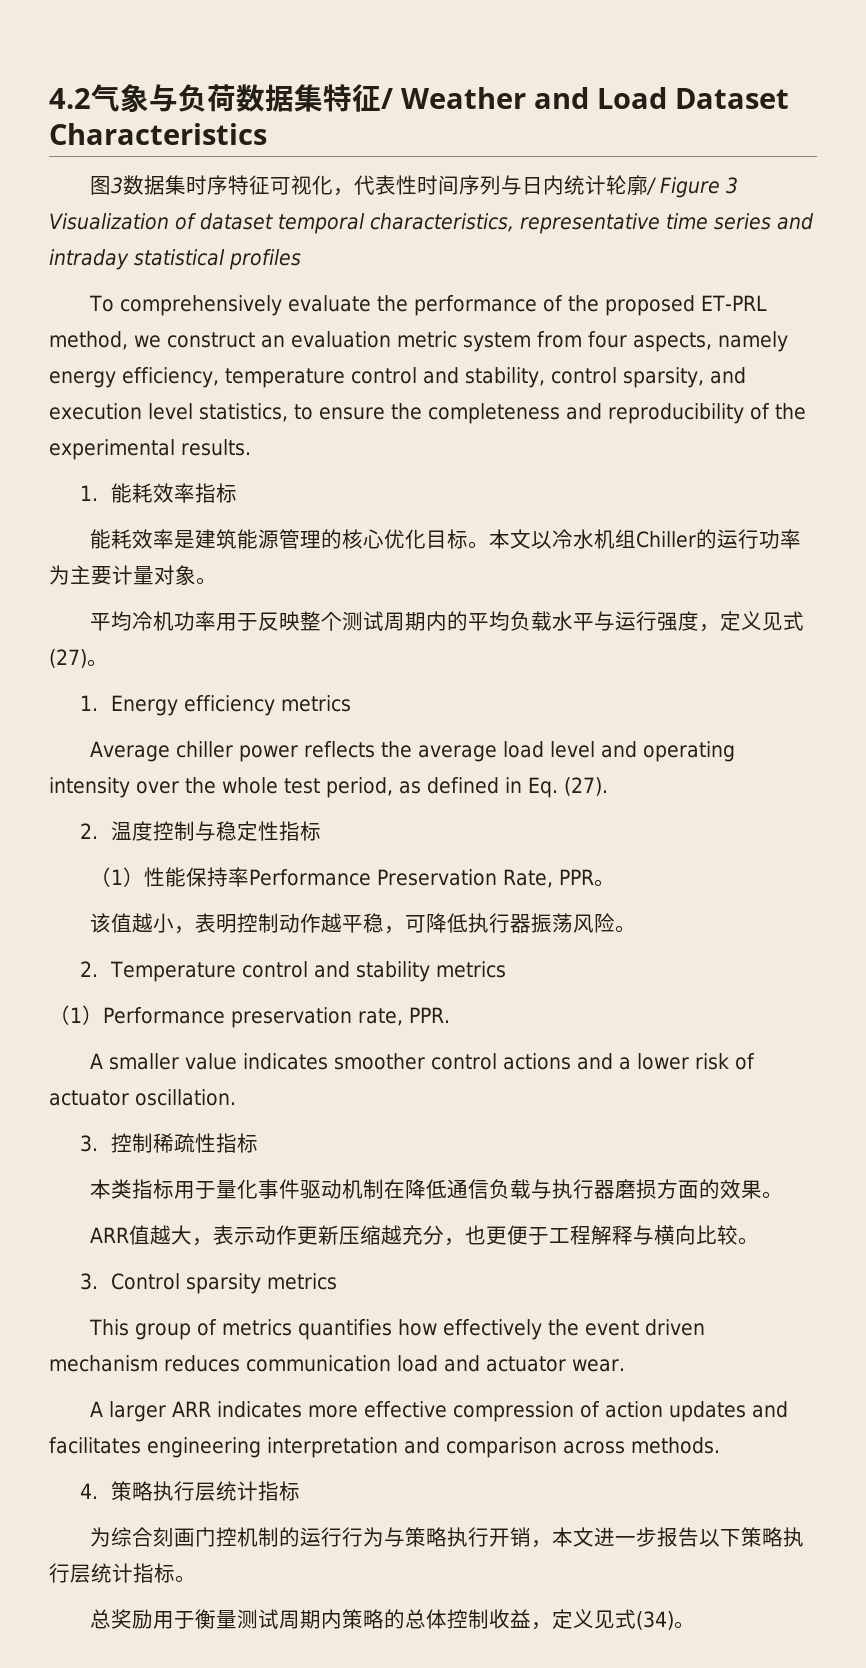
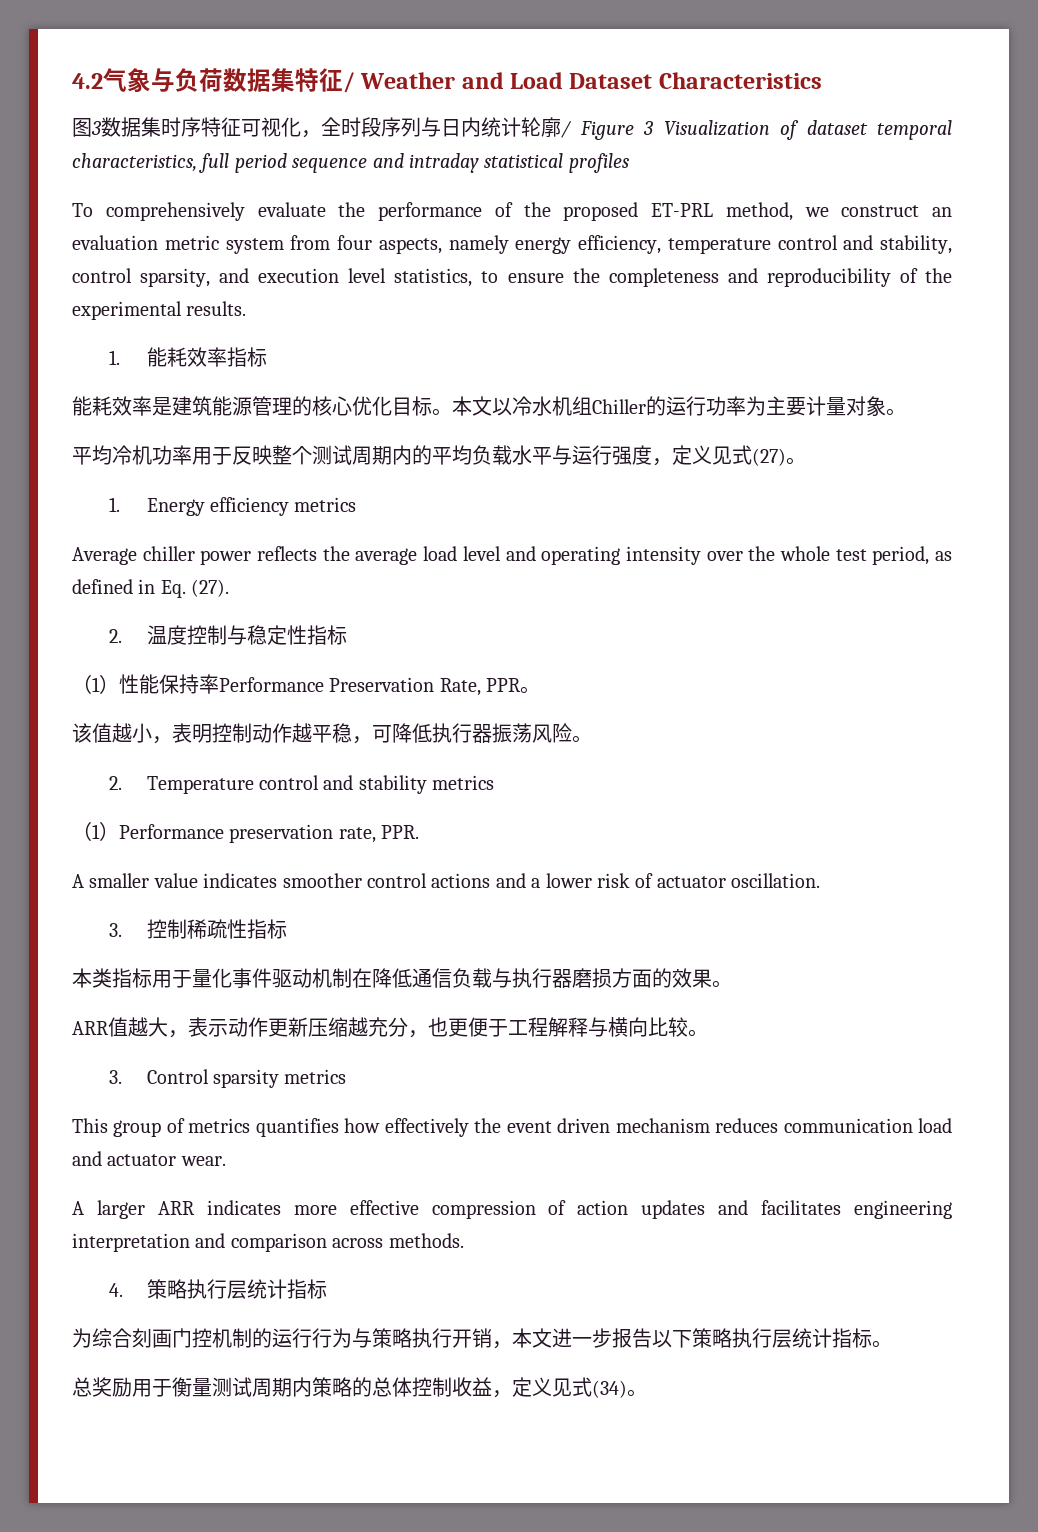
- 图3数据集时序特征可视化，代表性时间序列与日内统计轮廓/ Figure 3 Visualization of dataset temporal characteristics, representative time series and intraday statistical profiles
+ 图3数据集时序特征可视化，全时段序列与日内统计轮廓/ Figure 3 Visualization of dataset temporal characteristics, full period sequence and intraday statistical profiles

